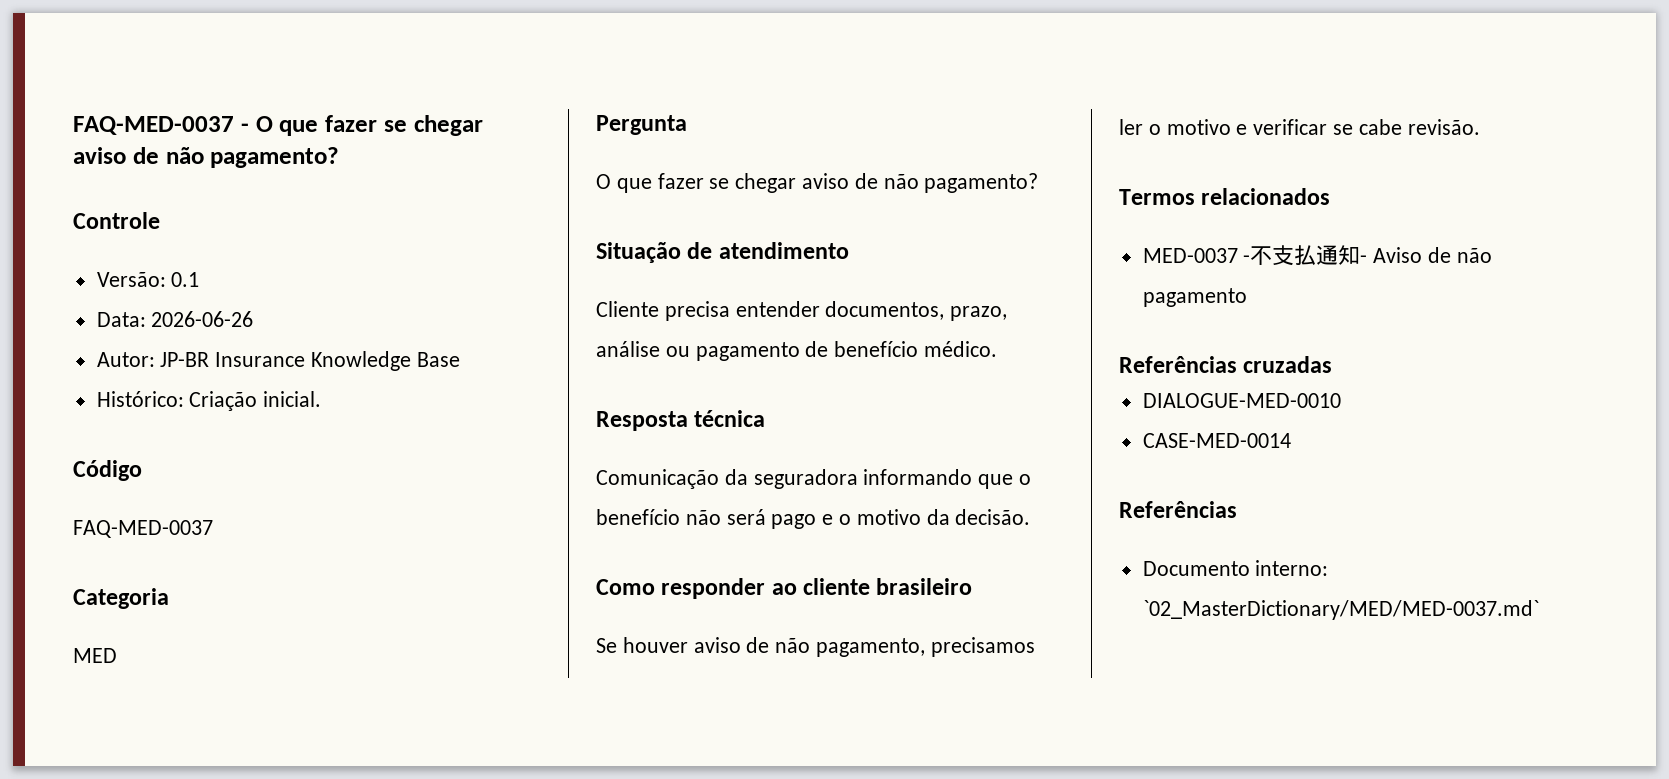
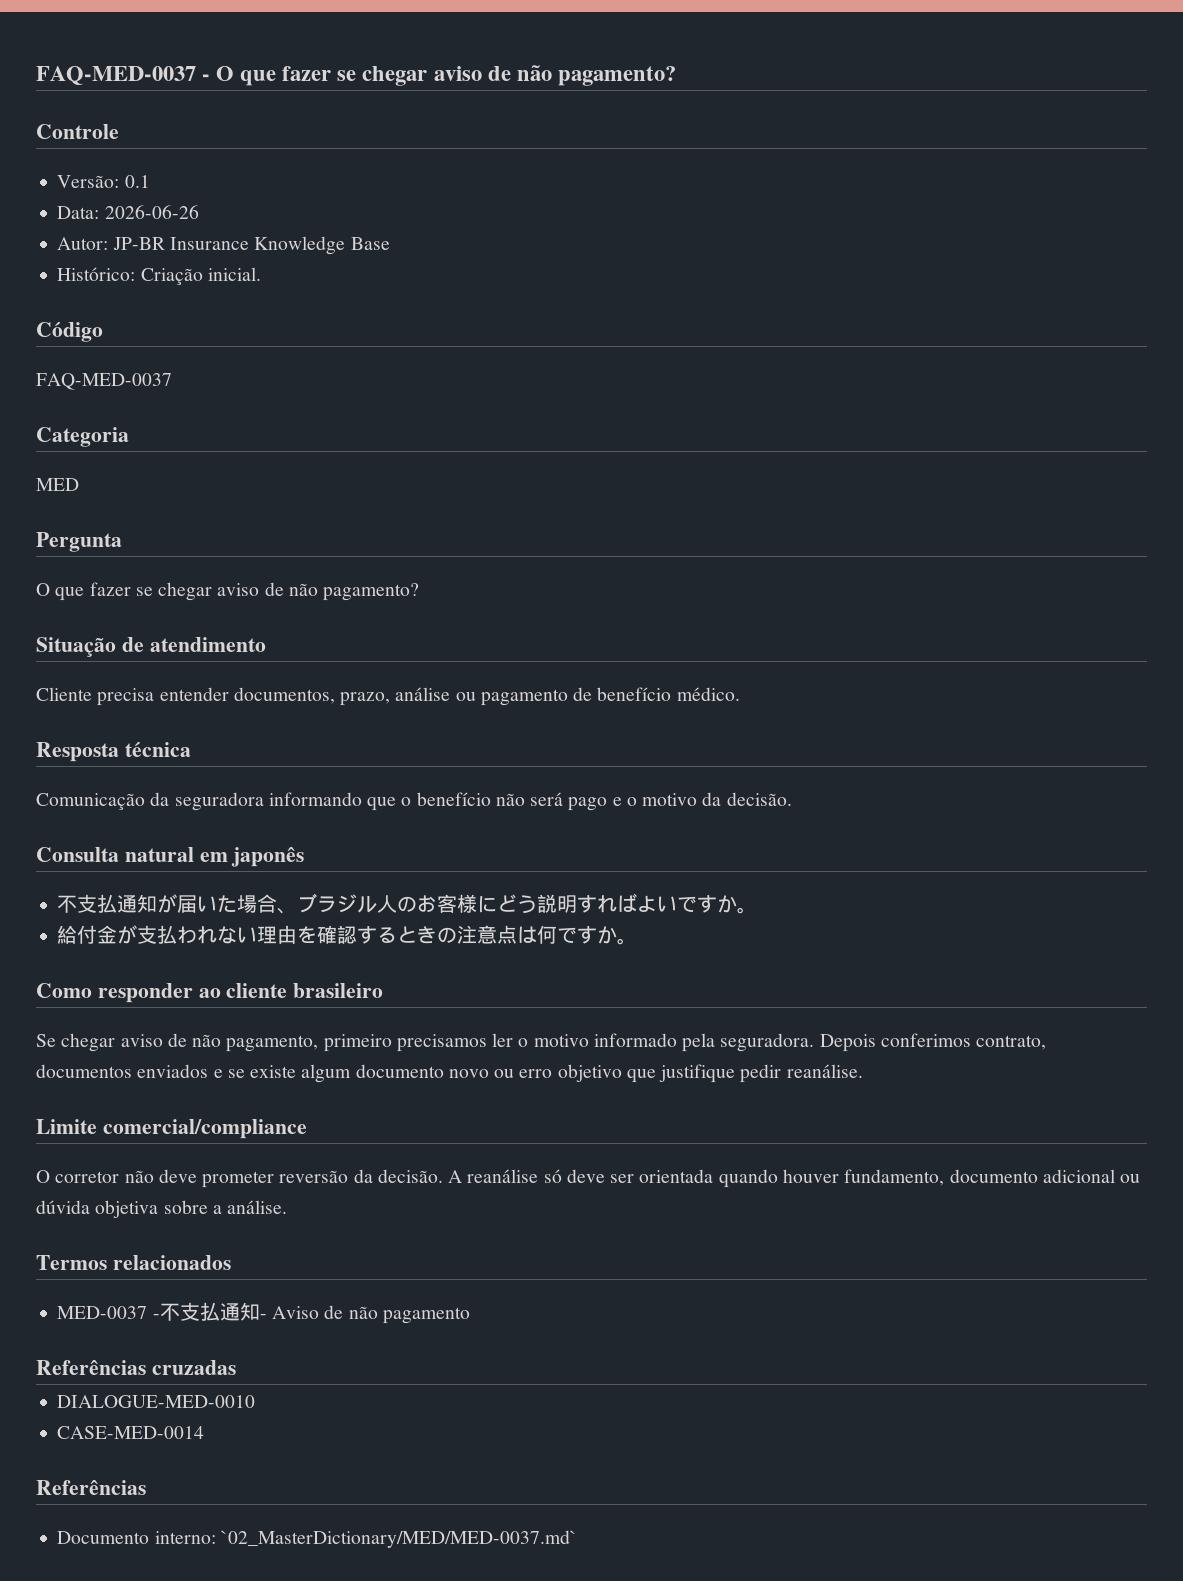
+ Consulta natural em japonês
+ 不支払通知が届いた場合、ブラジル人のお客様にどう説明すればよいですか。
+ 給付金が支払われない理由を確認するときの注意点は何ですか。
- Se houver aviso de não pagamento, precisamos ler o motivo e verificar se cabe revisão.
+ Se chegar aviso de não pagamento, primeiro precisamos ler o motivo informado pela seguradora. Depois conferimos contrato, documentos enviados e se existe algum documento novo ou erro objetivo que justifique pedir reanálise.
+ Limite comercial/compliance
+ O corretor não deve prometer reversão da decisão. A reanálise só deve ser orientada quando houver fundamento, documento adicional ou dúvida objetiva sobre a análise.

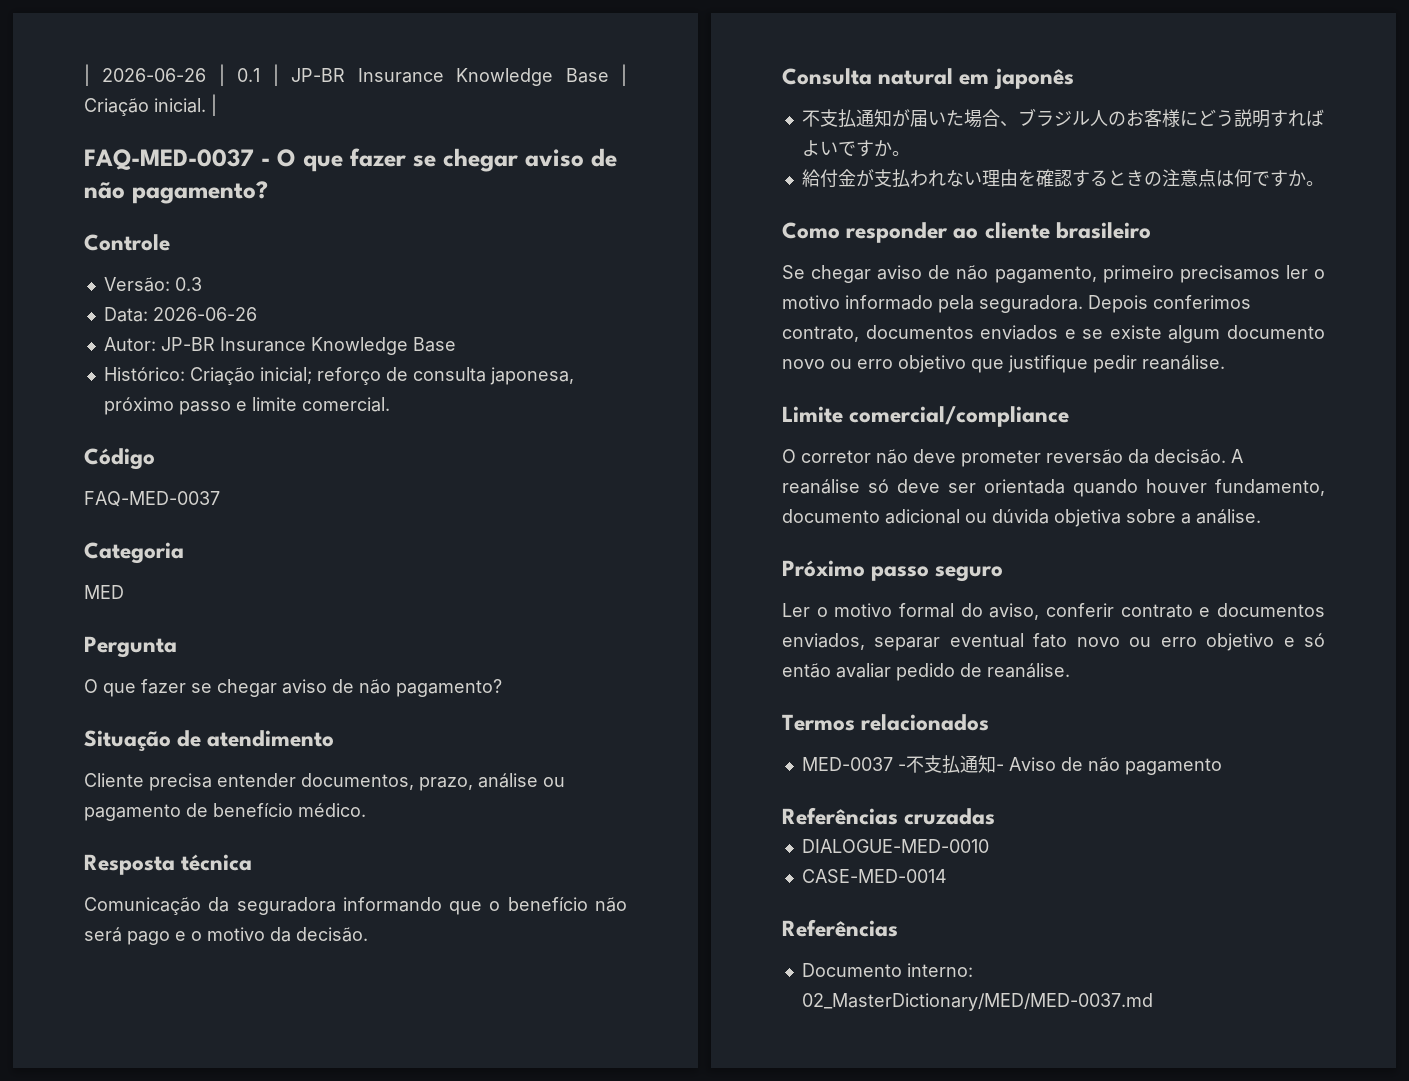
+ | 2026-06-26 | 0.1 | JP-BR Insurance Knowledge Base | Criação inicial. |
- Versão: 0.1
+ Versão: 0.3
- Histórico: Criação inicial.
+ Histórico: Criação inicial; reforço de consulta japonesa, próximo passo e limite comercial.
+ Próximo passo seguro
+ Ler o motivo formal do aviso, conferir contrato e documentos enviados, separar eventual fato novo ou erro objetivo e só então avaliar pedido de reanálise.
- Documento interno: `02_MasterDictionary/MED/MED-0037.md`
+ Documento interno: 02_MasterDictionary/MED/MED-0037.md

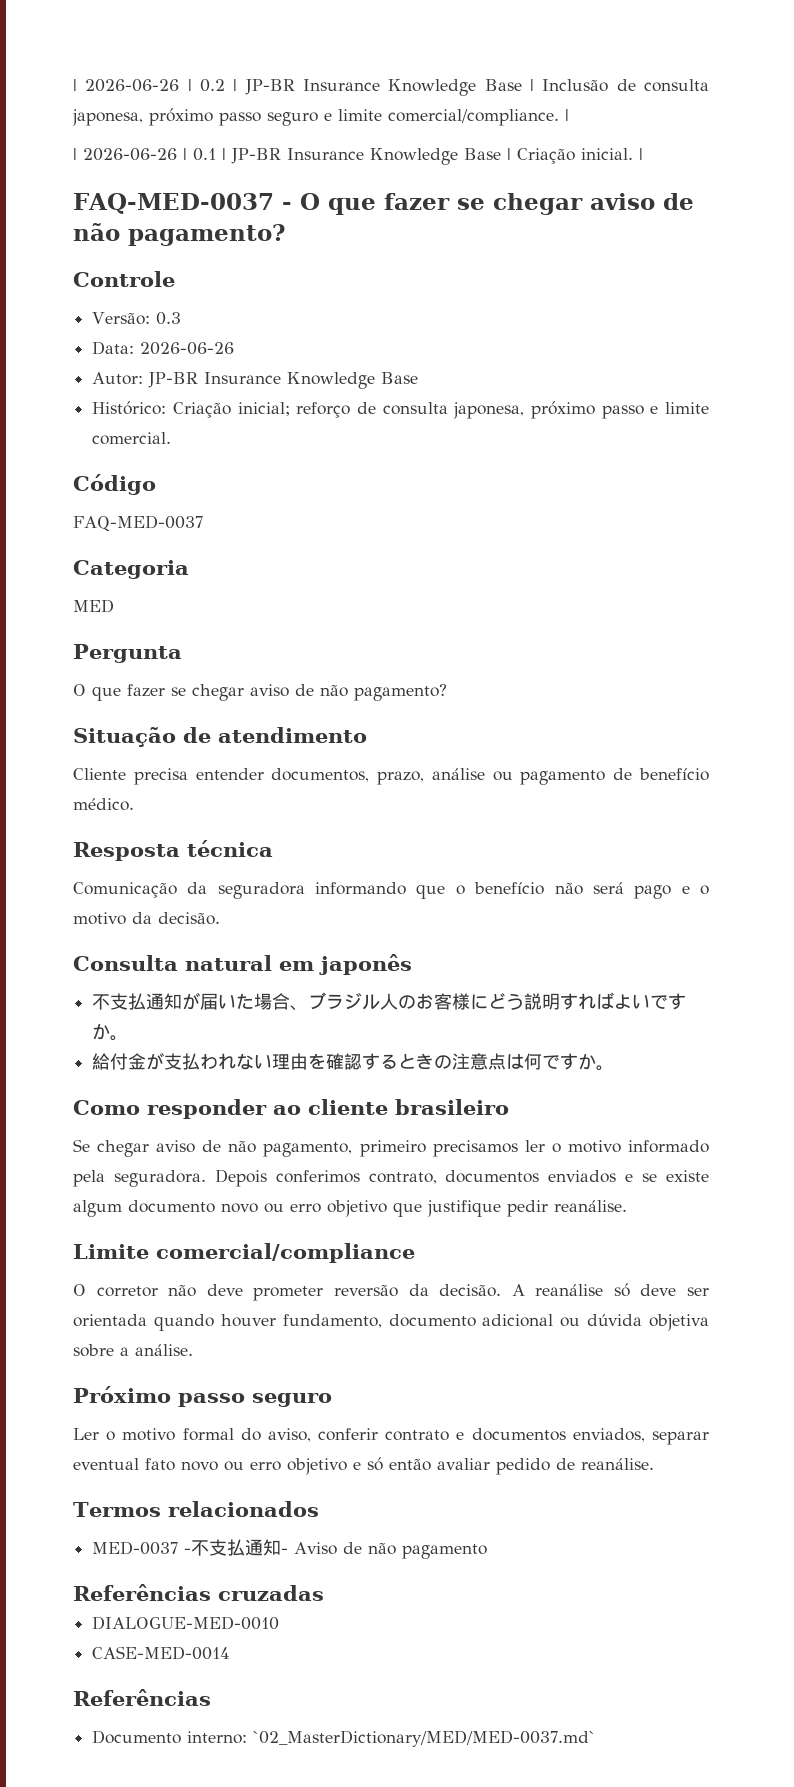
+ | 2026-06-26 | 0.2 | JP-BR Insurance Knowledge Base | Inclusão de consulta japonesa, próximo passo seguro e limite comercial/compliance. |
- Documento interno: 02_MasterDictionary/MED/MED-0037.md
+ Documento interno: `02_MasterDictionary/MED/MED-0037.md`

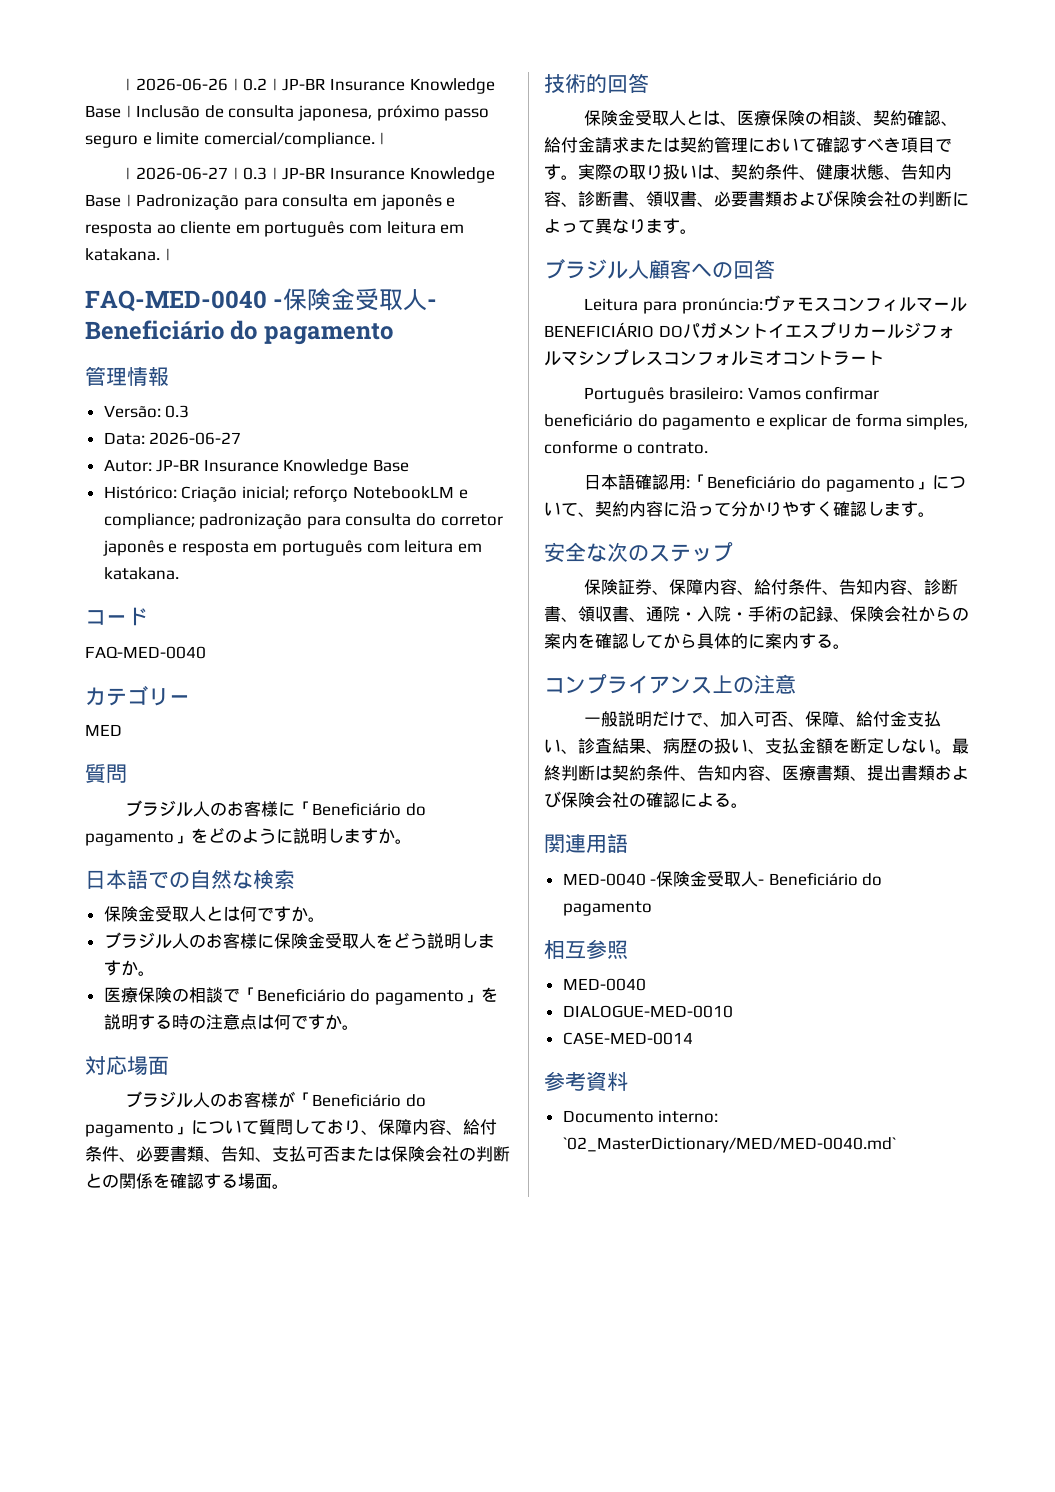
- | 2026-06-26 | 0.1 | JP-BR Insurance Knowledge Base | Criação inicial. |
- FAQ-MED-0037 - O que fazer se chegar aviso de não pagamento?
- Controle
+ | 2026-06-27 | 0.3 | JP-BR Insurance Knowledge Base | Padronização para consulta em japonês e resposta ao cliente em português com leitura em katakana. |
+ FAQ-MED-0040 -保険金受取人- Beneficiário do pagamento
+ 管理情報
- Data: 2026-06-26
+ Data: 2026-06-27
- Histórico: Criação inicial; reforço de consulta japonesa, próximo passo e limite comercial.
- Código
- FAQ-MED-0037
- Categoria
+ Histórico: Criação inicial; reforço NotebookLM e compliance; padronização para consulta do corretor japonês e resposta em português com leitura em katakana.
+ コード
+ FAQ-MED-0040
+ カテゴリー
  MED
- Pergunta
- O que fazer se chegar aviso de não pagamento?
- Situação de atendimento
- Cliente precisa entender documentos, prazo, análise ou pagamento de benefício médico.
- Resposta técnica
- Comunicação da seguradora informando que o benefício não será pago e o motivo da decisão.
- Consulta natural em japonês
- 不支払通知が届いた場合、ブラジル人のお客様にどう説明すればよいですか。
- 給付金が支払われない理由を確認するときの注意点は何ですか。
+ 質問
+ ブラジル人のお客様に「Beneficiário do pagamento」をどのように説明しますか。
+ 日本語での自然な検索
+ 保険金受取人とは何ですか。
+ ブラジル人のお客様に保険金受取人をどう説明しますか。
+ 医療保険の相談で「Beneficiário do pagamento」を説明する時の注意点は何ですか。
- Como responder ao cliente brasileiro
- Se chegar aviso de não pagamento, primeiro precisamos ler o motivo informado pela seguradora. Depois conferimos contrato, documentos enviados e se existe algum documento novo ou erro objetivo que justifique pedir reanálise.
- Limite comercial/compliance
- O corretor não deve prometer reversão da decisão. A reanálise só deve ser orientada quando houver fundamento, documento adicional ou dúvida objetiva sobre a análise.
- Próximo passo seguro
- Ler o motivo formal do aviso, conferir contrato e documentos enviados, separar eventual fato novo ou erro objetivo e só então avaliar pedido de reanálise.
- Termos relacionados
- MED-0037 -不支払通知- Aviso de não pagamento
- Referências cruzadas
+ 対応場面
+ ブラジル人のお客様が「Beneficiário do pagamento」について質問しており、保障内容、給付条件、必要書類、告知、支払可否または保険会社の判断との関係を確認する場面。
+ 技術的回答
+ 保険金受取人とは、医療保険の相談、契約確認、給付金請求または契約管理において確認すべき項目です。実際の取り扱いは、契約条件、健康状態、告知内容、診断書、領収書、必要書類および保険会社の判断によって異なります。
+ ブラジル人顧客への回答
+ Leitura para pronúncia:ヴァモスコンフィルマールBENEFICIÁRIO DOパガメントイエスプリカールジフォルマシンプレスコンフォルミオコントラート
+ Português brasileiro: Vamos confirmar beneficiário do pagamento e explicar de forma simples, conforme o contrato.
+ 日本語確認用:「Beneficiário do pagamento」について、契約内容に沿って分かりやすく確認します。
+ 安全な次のステップ
+ 保険証券、保障内容、給付条件、告知内容、診断書、領収書、通院・入院・手術の記録、保険会社からの案内を確認してから具体的に案内する。
+ コンプライアンス上の注意
+ 一般説明だけで、加入可否、保障、給付金支払い、診査結果、病歴の扱い、支払金額を断定しない。最終判断は契約条件、告知内容、医療書類、提出書類および保険会社の確認による。
+ 関連用語
+ MED-0040 -保険金受取人- Beneficiário do pagamento
+ 相互参照
+ MED-0040
  CASE-MED-0014
- Referências
+ 参考資料
- Documento interno: `02_MasterDictionary/MED/MED-0037.md`
+ Documento interno: `02_MasterDictionary/MED/MED-0040.md`

